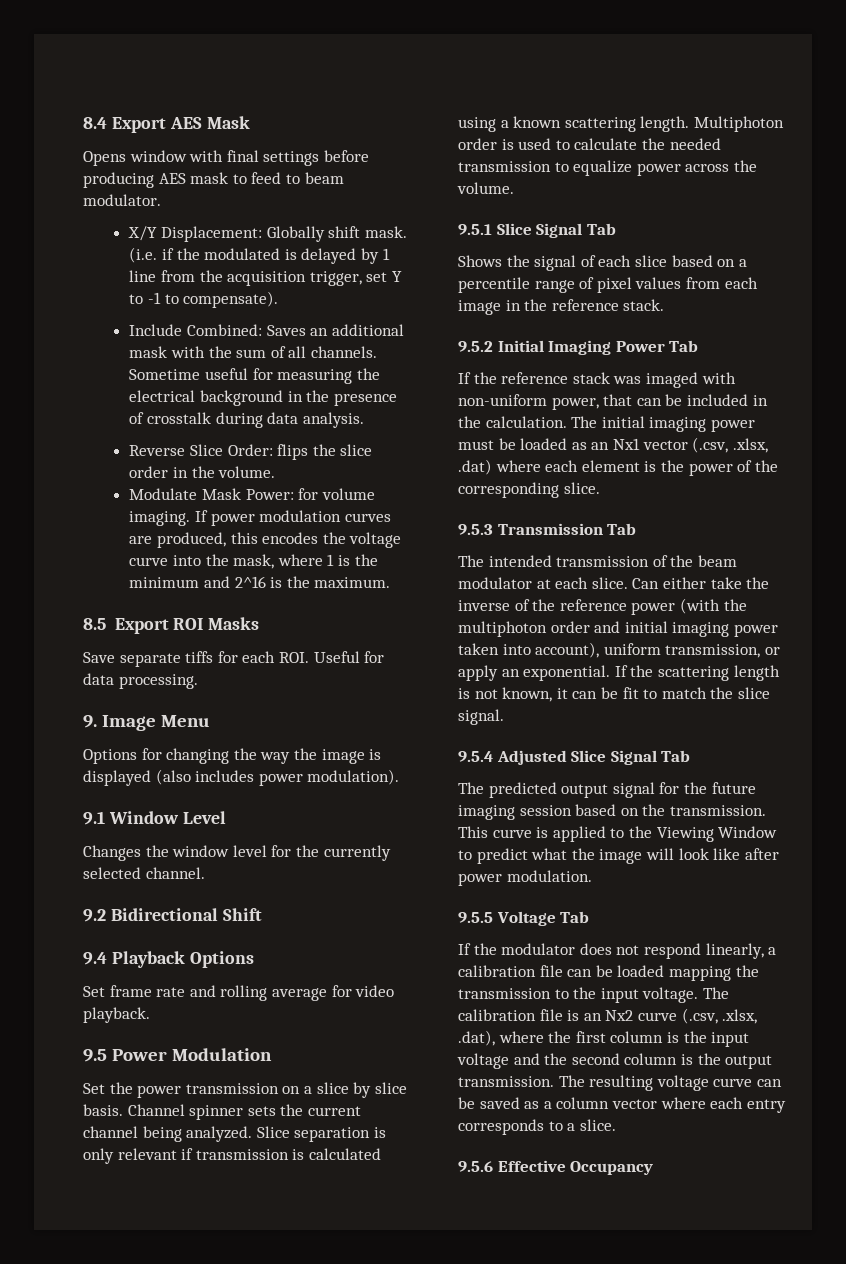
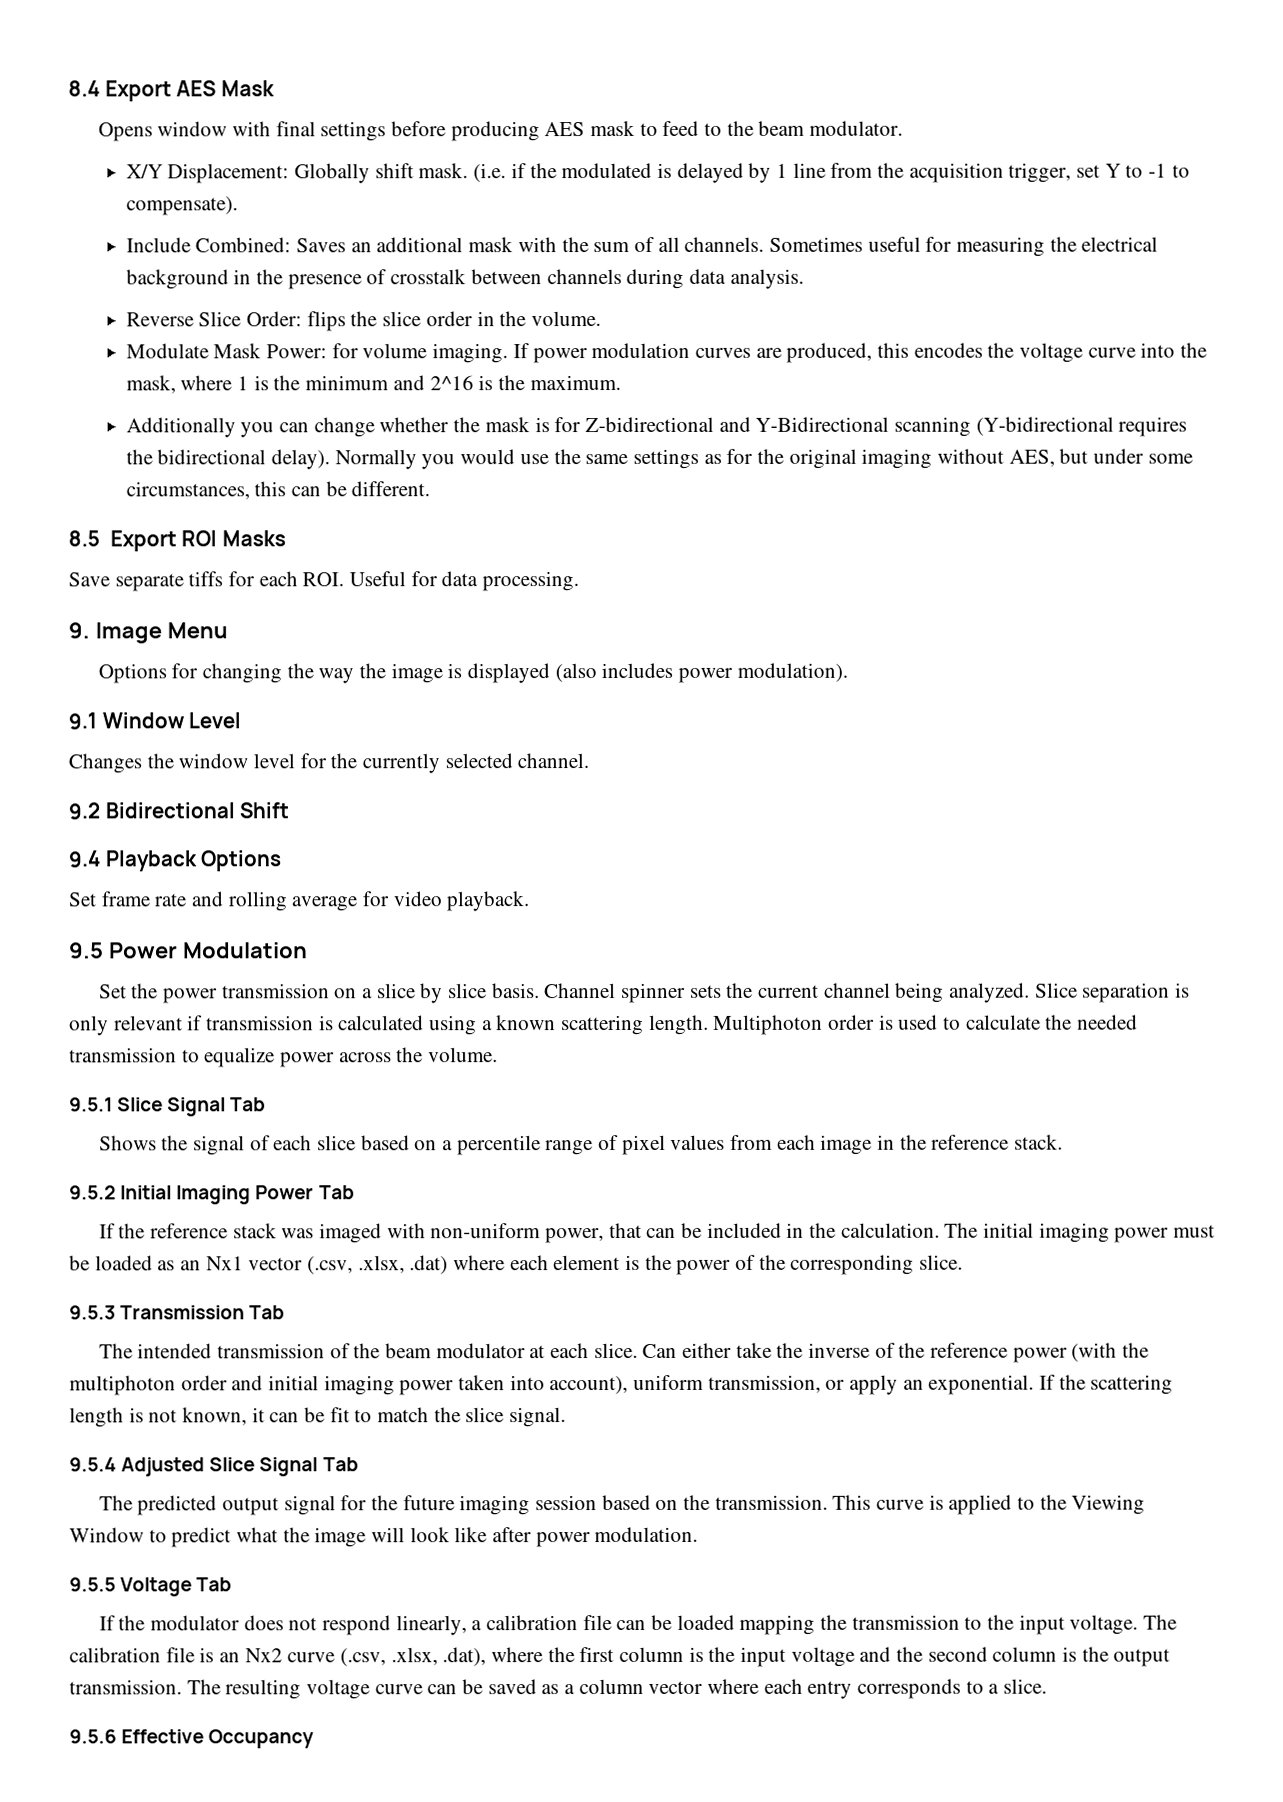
- Opens window with final settings before producing AES mask to feed to beam modulator.
+ Opens window with final settings before producing AES mask to feed to the beam modulator.
- Sometime useful for measuring the electrical background in the presence of crosstalk during data analysis.
+ Sometimes useful for measuring the electrical background in the presence of crosstalk between channels during data analysis.
+ Additionally you can change whether the mask is for Z-bidirectional and Y-Bidirectional scanning (Y-bidirectional requires the bidirectional delay). Normally you would use the same settings as for the original imaging without AES, but under some circumstances, this can be different.

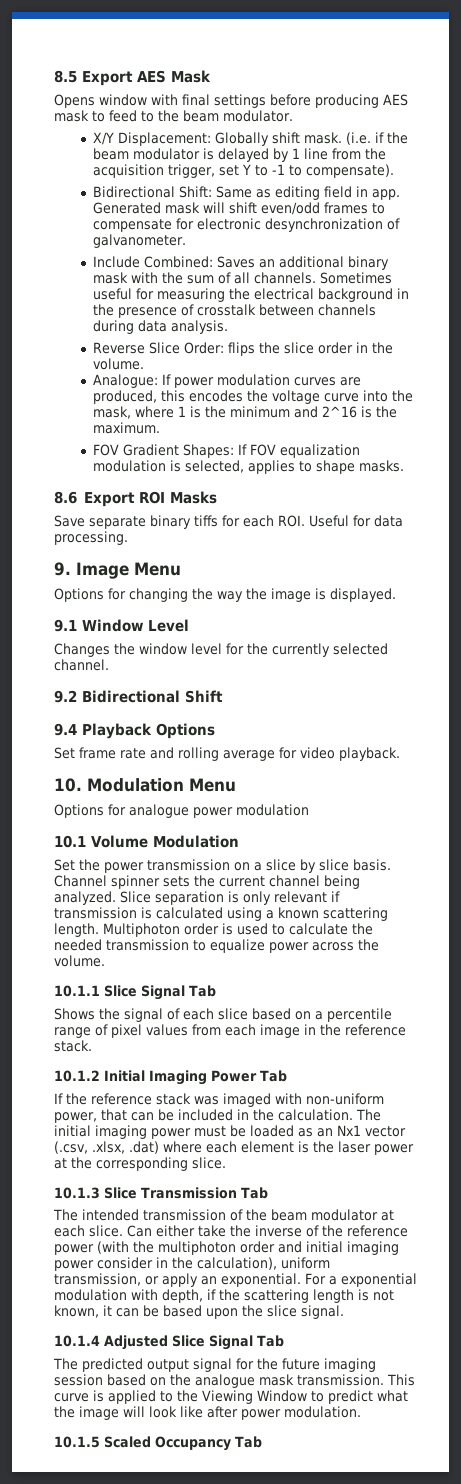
- 8.4 Export AES Mask
+ 8.5 Export AES Mask
- (i.e. if the modulated is delayed by 1 line from the acquisition trigger, set Y to -1 to compensate).
+ (i.e. if the beam modulator is delayed by 1 line from the acquisition trigger, set Y to -1 to compensate).
+ Bidirectional Shift: Same as editing field in app. Generated mask will shift even/odd frames to compensate for electronic desynchronization of galvanometer.
- Include Combined: Saves an additional mask with the sum of all channels.
+ Include Combined: Saves an additional binary mask with the sum of all channels.
- Modulate Mask Power: for volume imaging. If power modulation curves are produced, this encodes the voltage curve into the mask, where 1 is the minimum and 2^16 is the maximum.
+ Analogue: If power modulation curves are produced, this encodes the voltage curve into the mask, where 1 is the minimum and 2^16 is the maximum.
- Additionally you can change whether the mask is for Z-bidirectional and Y-Bidirectional scanning (Y-bidirectional requires the bidirectional delay). Normally you would use the same settings as for the original imaging without AES, but under some circumstances, this can be different.
- 8.5 Export ROI Masks
+ FOV Gradient Shapes: If FOV equalization modulation is selected, applies to shape masks.
+ 8.6 Export ROI Masks
- Save separate tiffs for each ROI. Useful for data processing.
+ Save separate binary tiffs for each ROI. Useful for data processing.
- Options for changing the way the image is displayed (also includes power modulation).
+ Options for changing the way the image is displayed.
- 9.5 Power Modulation
+ 10. Modulation Menu
+ Options for analogue power modulation
+ 10.1 Volume Modulation
- 9.5.1 Slice Signal Tab
+ 10.1.1 Slice Signal Tab
- 9.5.2 Initial Imaging Power Tab
+ 10.1.2 Initial Imaging Power Tab
- The initial imaging power must be loaded as an Nx1 vector (.csv, .xlsx, .dat) where each element is the power of the corresponding slice.
+ The initial imaging power must be loaded as an Nx1 vector (.csv, .xlsx, .dat) where each element is the laser power at the corresponding slice.
- 9.5.3 Transmission Tab
+ 10.1.3 Slice Transmission Tab
- Can either take the inverse of the reference power (with the multiphoton order and initial imaging power taken into account), uniform transmission, or apply an exponential.
+ Can either take the inverse of the reference power (with the multiphoton order and initial imaging power consider in the calculation), uniform transmission, or apply an exponential.
- If the scattering length is not known, it can be fit to match the slice signal.
+ For a exponential modulation with depth, if the scattering length is not known, it can be based upon the slice signal.
- 9.5.4 Adjusted Slice Signal Tab
+ 10.1.4 Adjusted Slice Signal Tab
- The predicted output signal for the future imaging session based on the transmission.
+ The predicted output signal for the future imaging session based on the analogue mask transmission.
- 9.5.5 Voltage Tab
- If the modulator does not respond linearly, a calibration file can be loaded mapping the transmission to the input voltage. The calibration file is an Nx2 curve (.csv, .xlsx, .dat), where the first column is the input voltage and the second column is the output transmission. The resulting voltage curve can be saved as a column vector where each entry corresponds to a slice.
- 9.5.6 Effective Occupancy
+ 10.1.5 Scaled Occupancy Tab

